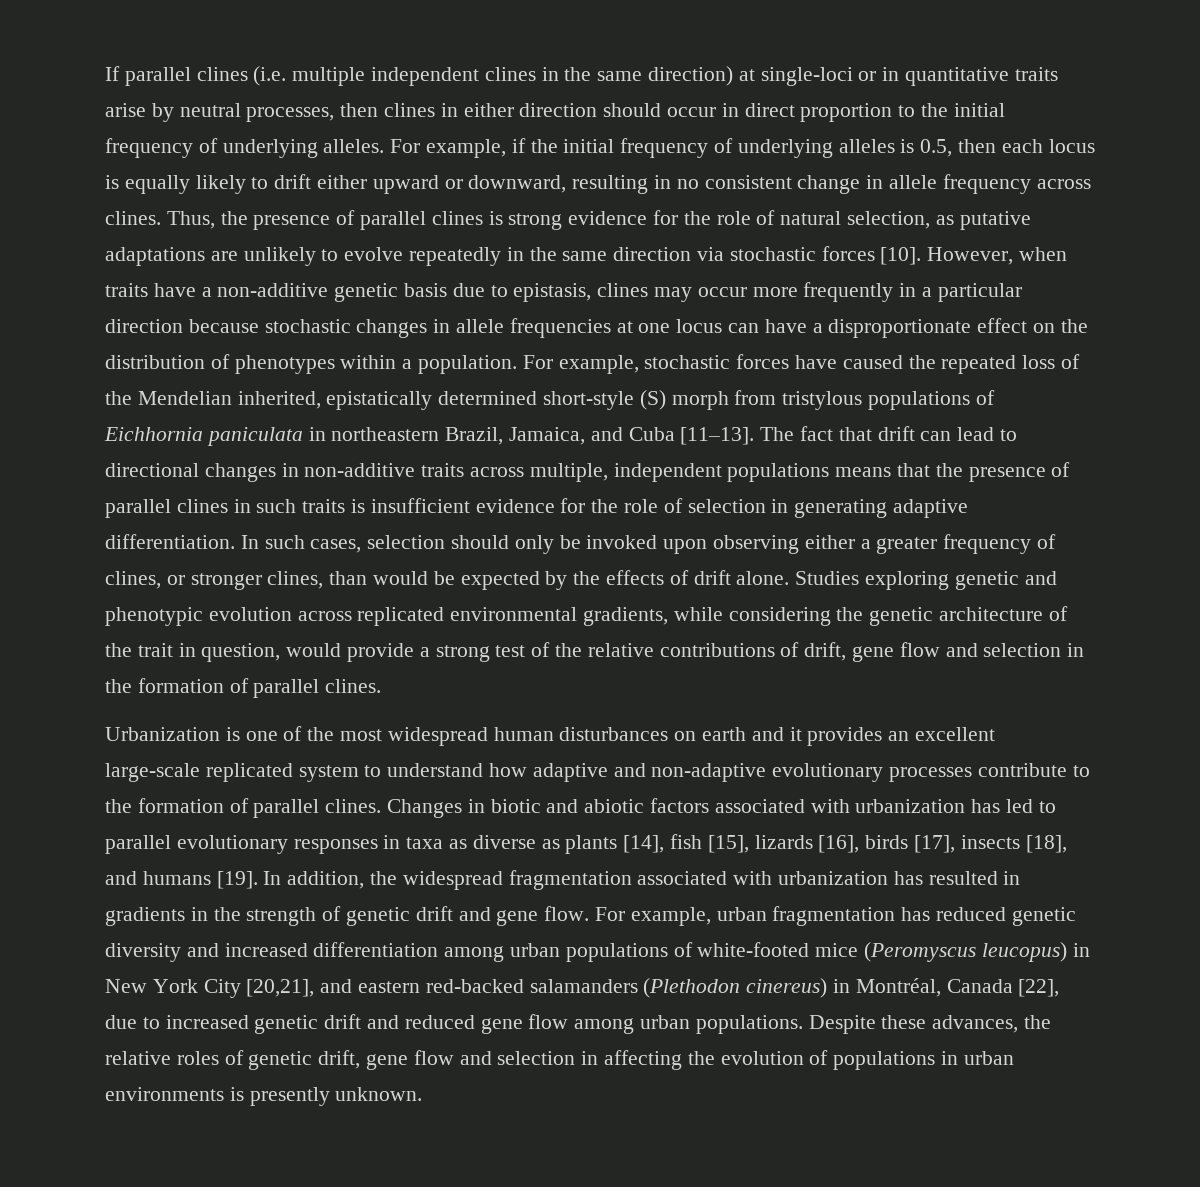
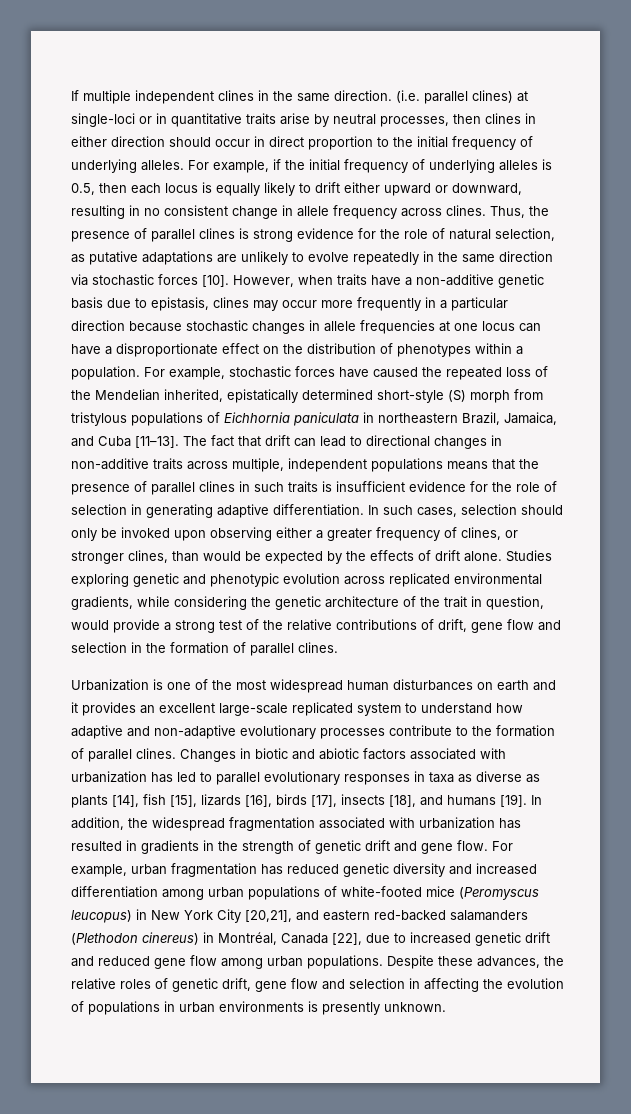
- If parallel clines (i.e. multiple independent clines in the same direction) at single-loci or in quantitative traits arise by neutral processes, then clines in either direction should occur in direct proportion to the initial frequency of underlying alleles.
+ If multiple independent clines in the same direction. (i.e. parallel clines) at single-loci or in quantitative traits arise by neutral processes, then clines in either direction should occur in direct proportion to the initial frequency of underlying alleles.

